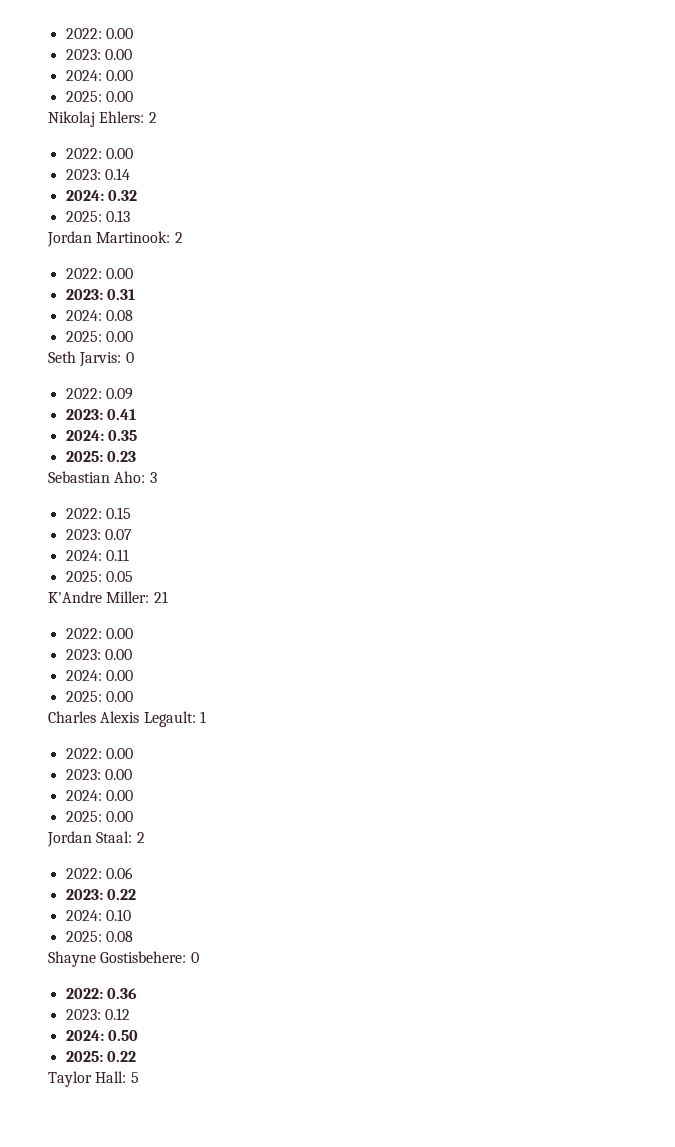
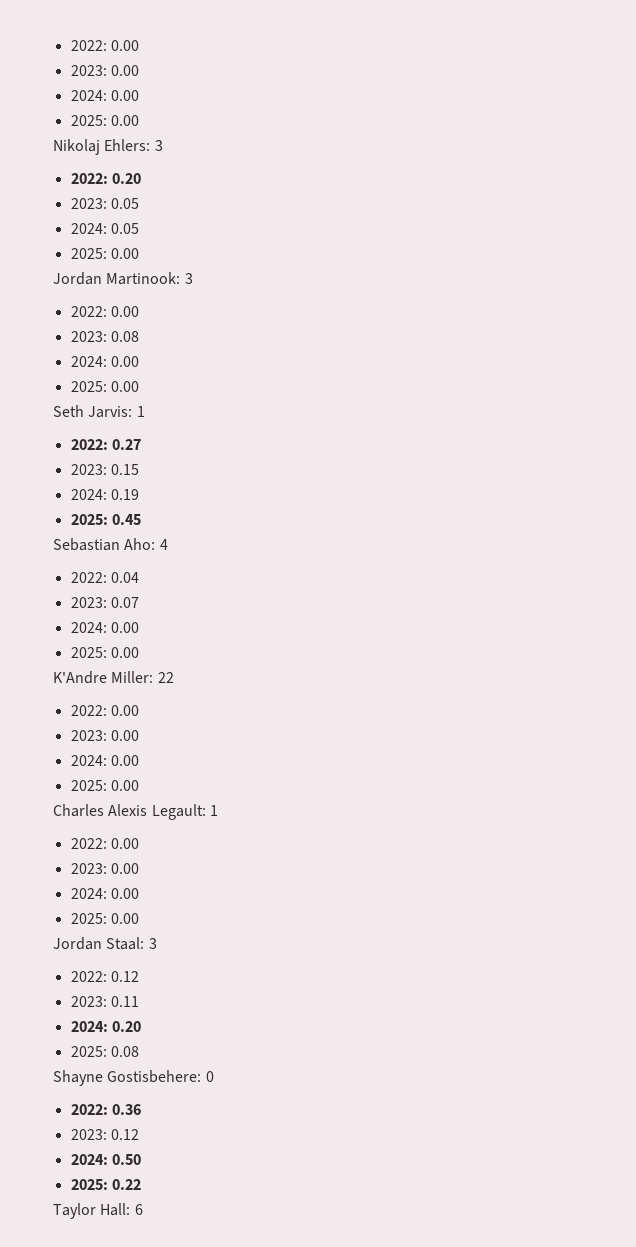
- Nikolaj Ehlers: 2
+ Nikolaj Ehlers: 3
+ 2022: 0.20
+ 2023: 0.05
+ 2024: 0.05
+ 2025: 0.00
+ Jordan Martinook: 3
  2022: 0.00
- 2023: 0.14
- 2024: 0.32
- 2025: 0.13
- Jordan Martinook: 2
- 2022: 0.00
- 2023: 0.31
- 2024: 0.08
+ 2023: 0.08
+ 2024: 0.00
- Seth Jarvis: 0
- 2022: 0.09
- 2023: 0.41
- 2024: 0.35
- 2025: 0.23
+ Seth Jarvis: 1
+ 2022: 0.27
+ 2023: 0.15
+ 2024: 0.19
+ 2025: 0.45
- Sebastian Aho: 3
- 2022: 0.15
+ Sebastian Aho: 4
+ 2022: 0.04
  2023: 0.07
- 2024: 0.11
- 2025: 0.05
+ 2024: 0.00
+ 2025: 0.00
- K'Andre Miller: 21
+ K'Andre Miller: 22
- Jordan Staal: 2
- 2022: 0.06
- 2023: 0.22
- 2024: 0.10
+ Jordan Staal: 3
+ 2022: 0.12
+ 2023: 0.11
+ 2024: 0.20
- Taylor Hall: 5
+ Taylor Hall: 6

